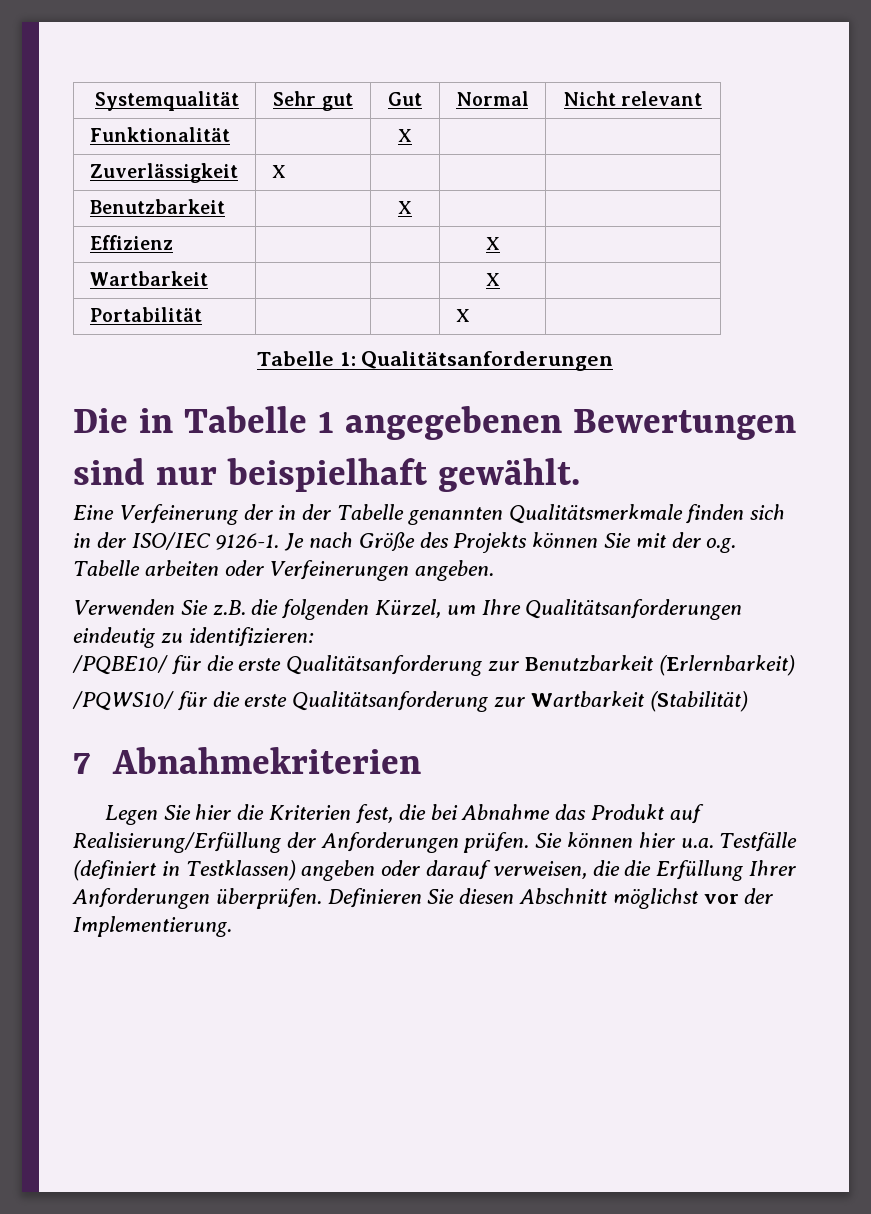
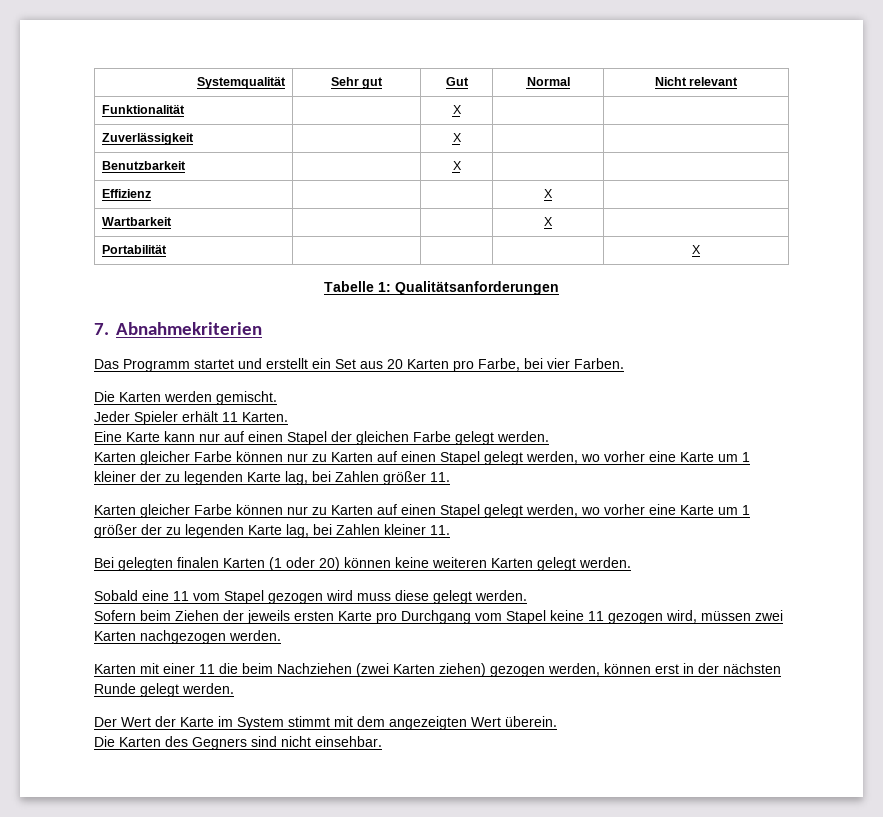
- Zuverlässigkeit | X | | |
+ Zuverlässigkeit | | X | |
- Portabilität | | | X |
+ Portabilität | | | | X
- Die in Tabelle 1 angegebenen Bewertungen sind nur beispielhaft gewählt.
- Eine Verfeinerung der in der Tabelle genannten Qualitätsmerkmale finden sich in der ISO/IEC 9126-1. Je nach Größe des Projekts können Sie mit der o.g. Tabelle arbeiten oder Verfeinerungen angeben.
- Verwenden Sie z.B. die folgenden Kürzel, um Ihre Qualitätsanforderungen eindeutig zu identifizieren:
- /PQBE10/ für die erste Qualitätsanforderung zur Benutzbarkeit (Erlernbarkeit)
- /PQWS10/ für die erste Qualitätsanforderung zur Wartbarkeit (Stabilität)
- 7 Abnahmekriterien
- Legen Sie hier die Kriterien fest, die bei Abnahme das Produkt auf Realisierung/Erfüllung der Anforderungen prüfen. Sie können hier u.a. Testfälle (definiert in Testklassen) angeben oder darauf verweisen, die die Erfüllung Ihrer Anforderungen überprüfen. Definieren Sie diesen Abschnitt möglichst vor der Implementierung.
+ 7. Abnahmekriterien
+ Das Programm startet und erstellt ein Set aus 20 Karten pro Farbe, bei vier Farben.
+ Die Karten werden gemischt.
+ Jeder Spieler erhält 11 Karten.
+ Eine Karte kann nur auf einen Stapel der gleichen Farbe gelegt werden.
+ Karten gleicher Farbe können nur zu Karten auf einen Stapel gelegt werden, wo vorher eine Karte um 1 kleiner der zu legenden Karte lag, bei Zahlen größer 11.
+ Karten gleicher Farbe können nur zu Karten auf einen Stapel gelegt werden, wo vorher eine Karte um 1 größer der zu legenden Karte lag, bei Zahlen kleiner 11.
+ Bei gelegten finalen Karten (1 oder 20) können keine weiteren Karten gelegt werden.
+ Sobald eine 11 vom Stapel gezogen wird muss diese gelegt werden.
+ Sofern beim Ziehen der jeweils ersten Karte pro Durchgang vom Stapel keine 11 gezogen wird, müssen zwei Karten nachgezogen werden.
+ Karten mit einer 11 die beim Nachziehen (zwei Karten ziehen) gezogen werden, können erst in der nächsten Runde gelegt werden.
+ Der Wert der Karte im System stimmt mit dem angezeigten Wert überein.
+ Die Karten des Gegners sind nicht einsehbar.

